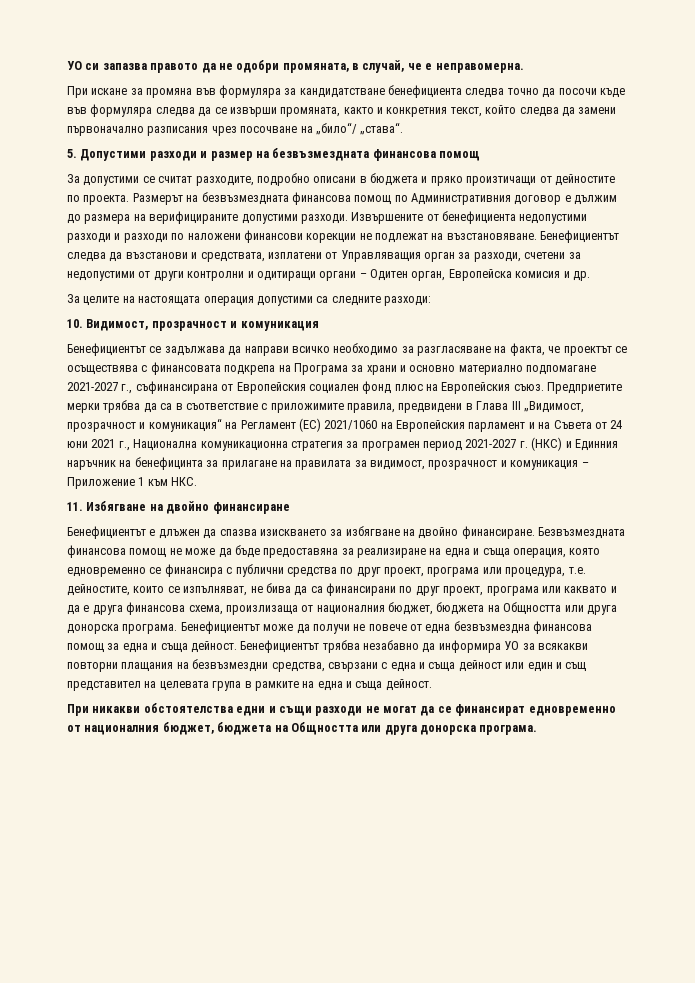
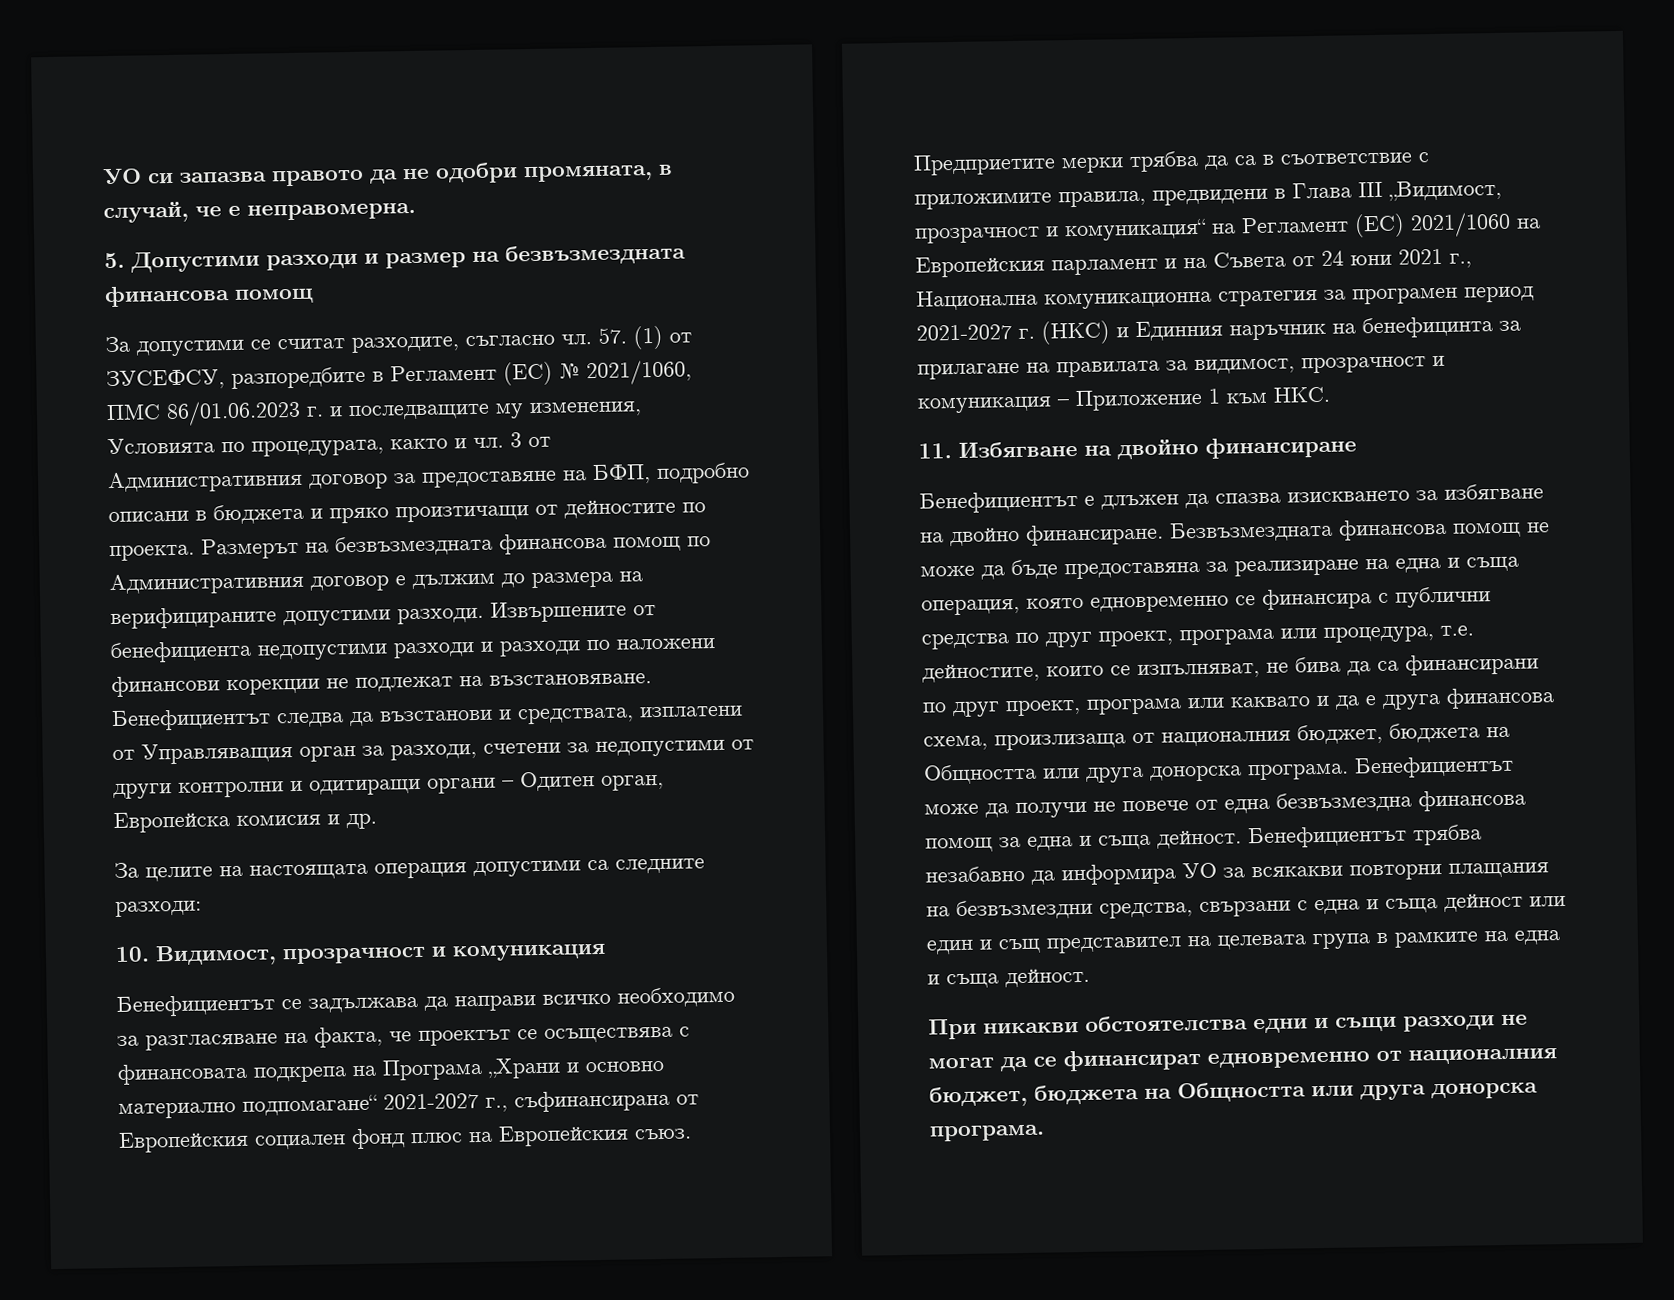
- При искане за промяна във формуляра за кандидатстване бенефициента следва точно да посочи къде във формуляра следва да се извърши промяната, както и конкретния текст, който следва да замени първоначално разписания чрез посочване на „било“/ „става“.
- За допустими се считат разходите, подробно описани в бюджета и пряко произтичащи от дейностите по проекта.
+ За допустими се считат разходите, съгласно чл. 57. (1) от ЗУСЕФСУ, разпоредбите в Регламент (ЕС) № 2021/1060, ПМС 86/01.06.2023 г. и последващите му изменения, Условията по процедурата, както и чл. 3 от Административния договор за предоставяне на БФП, подробно описани в бюджета и пряко произтичащи от дейностите по проекта.
- Бенефициентът се задължава да направи всичко необходимо за разгласяване на факта, че проектът се осъществява с финансовата подкрепа на Програма за храни и основно материално подпомагане 2021-2027 г., съфинансирана от Европейския социален фонд плюс на Европейския съюз.
+ Бенефициентът се задължава да направи всичко необходимо за разгласяване на факта, че проектът се осъществява с финансовата подкрепа на Програма „Храни и основно материално подпомагане“ 2021-2027 г., съфинансирана от Европейския социален фонд плюс на Европейския съюз.

